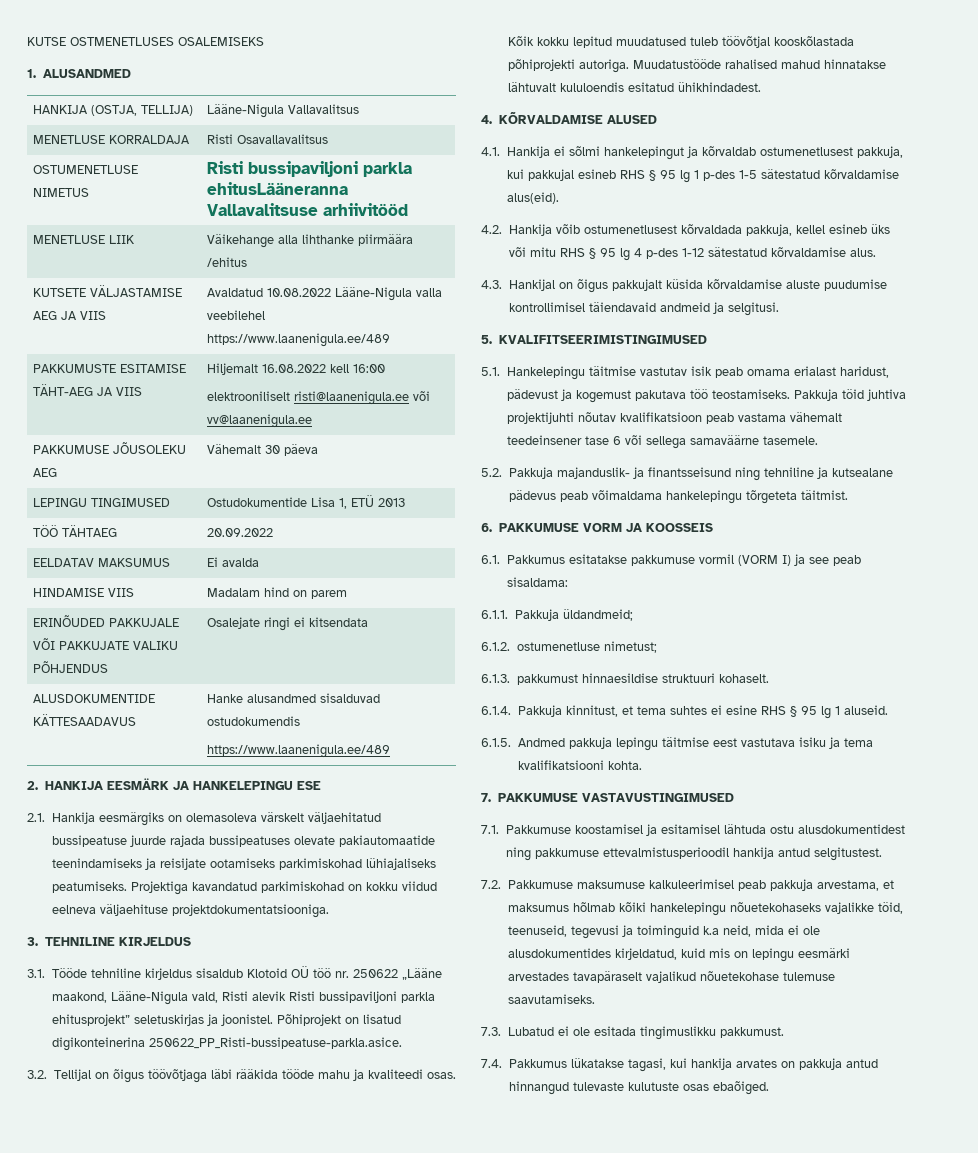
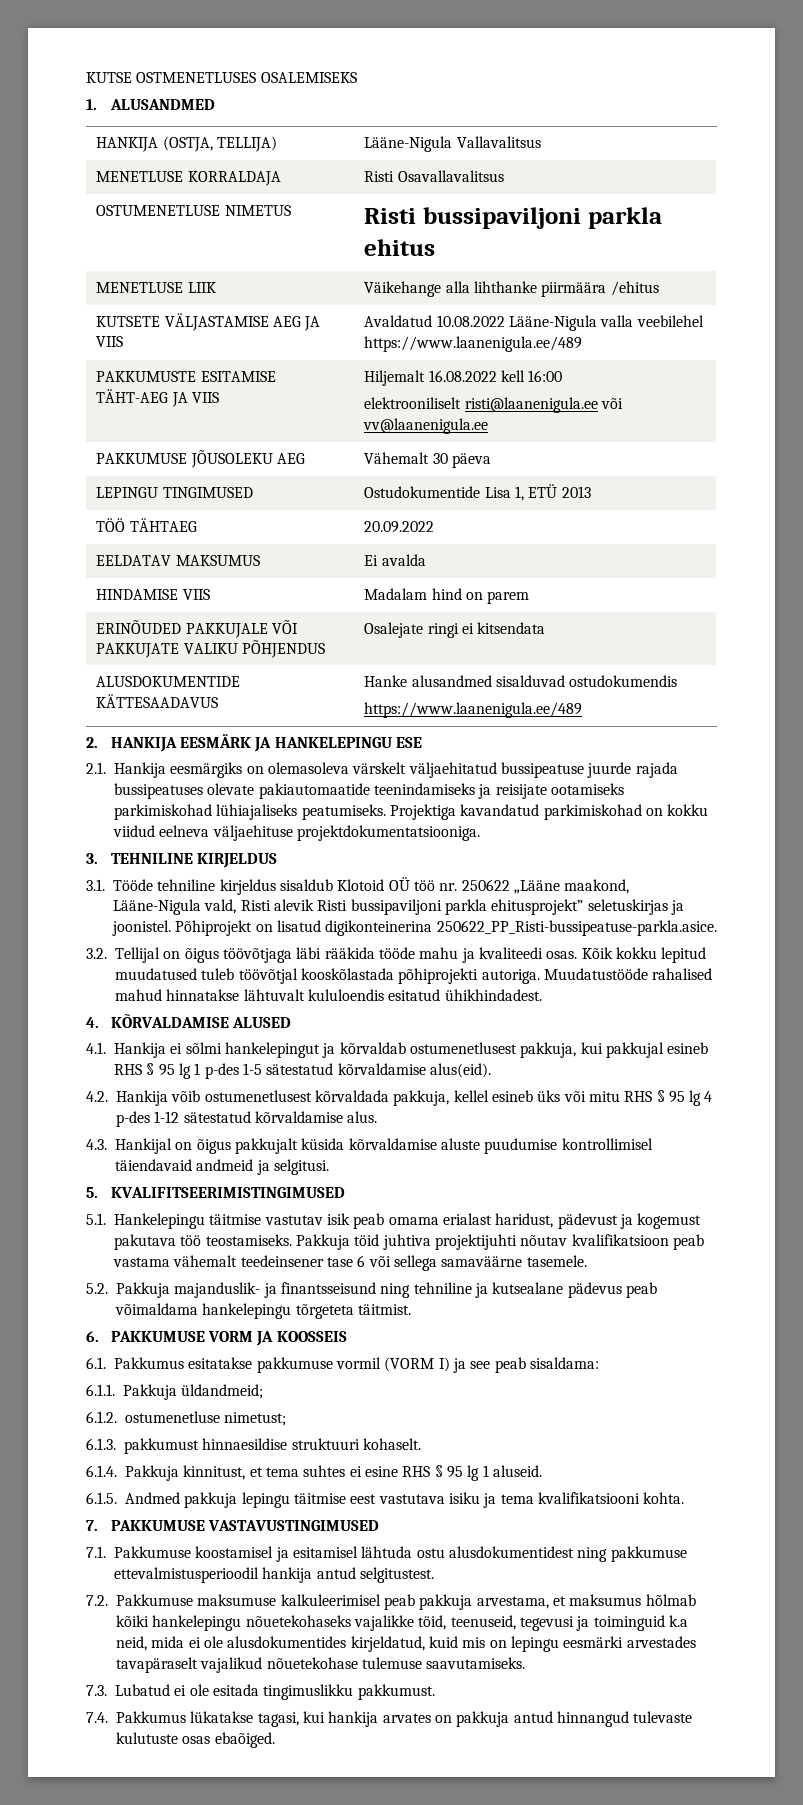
- OSTUMENETLUSE NIMETUS | Risti bussipaviljoni parkla ehitusLääneranna Vallavalitsuse arhiivitööd
+ OSTUMENETLUSE NIMETUS | Risti bussipaviljoni parkla ehitus

